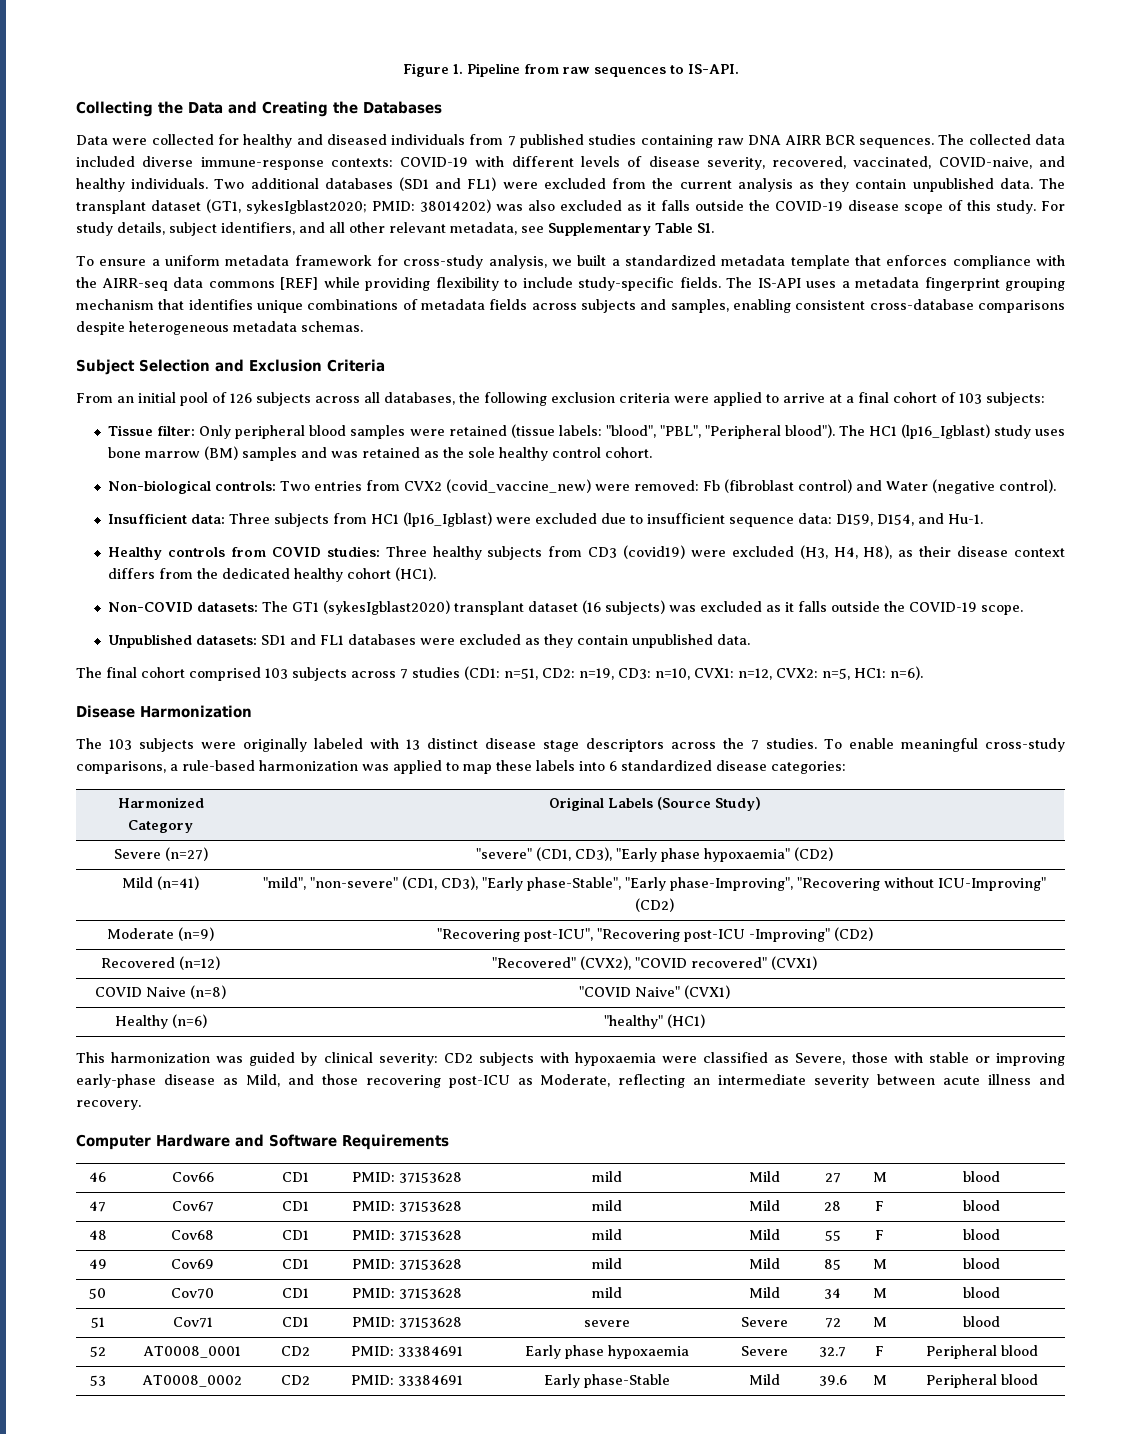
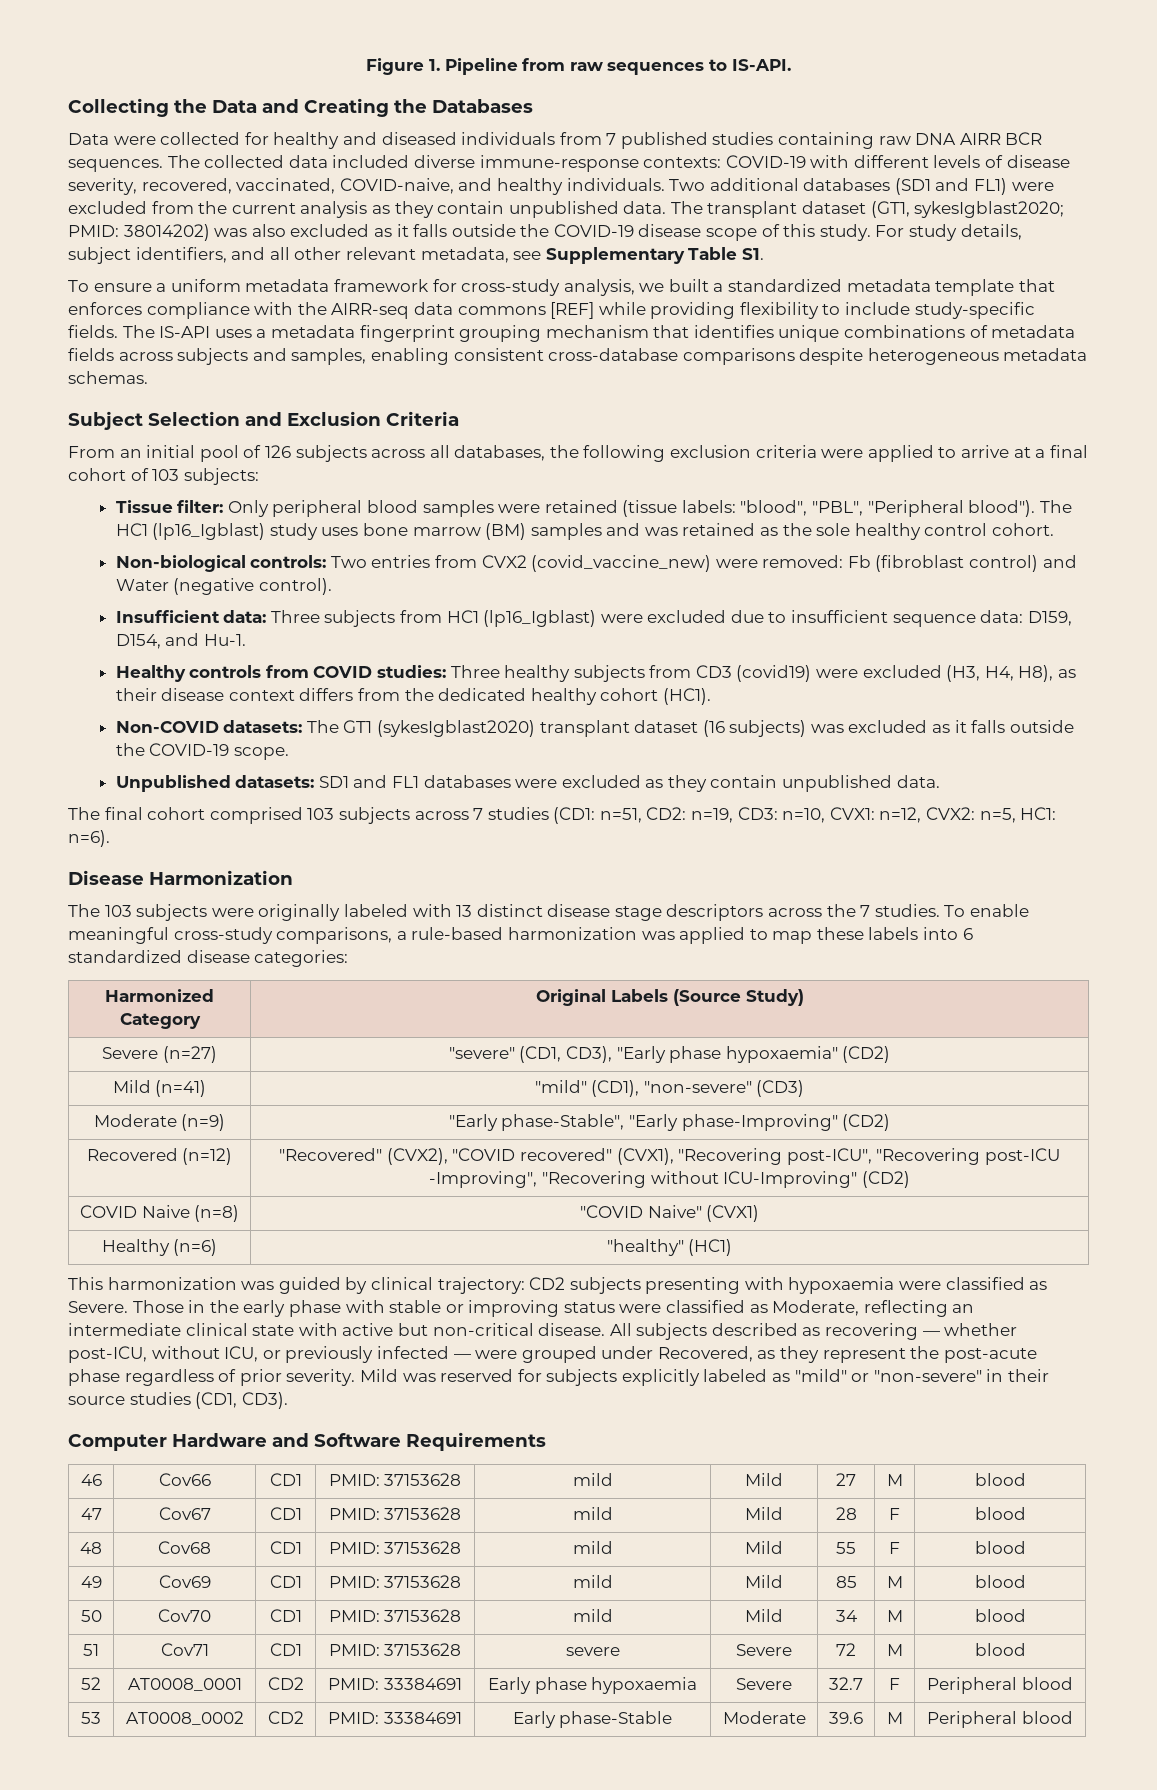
- Mild (n=41) | "mild", "non-severe" (CD1, CD3), "Early phase-Stable", "Early phase-Improving", "Recovering without ICU-Improving" (CD2)
- Moderate (n=9) | "Recovering post-ICU", "Recovering post-ICU -Improving" (CD2)
+ Mild (n=41) | "mild" (CD1), "non-severe" (CD3)
+ Moderate (n=9) | "Early phase-Stable", "Early phase-Improving" (CD2)
- Recovered (n=12) | "Recovered" (CVX2), "COVID recovered" (CVX1)
+ Recovered (n=12) | "Recovered" (CVX2), "COVID recovered" (CVX1), "Recovering post-ICU", "Recovering post-ICU -Improving", "Recovering without ICU-Improving" (CD2)
- This harmonization was guided by clinical severity: CD2 subjects with hypoxaemia were classified as Severe, those with stable or improving early-phase disease as Mild, and those recovering post-ICU as Moderate, reflecting an intermediate severity between acute illness and recovery.
+ This harmonization was guided by clinical trajectory: CD2 subjects presenting with hypoxaemia were classified as Severe. Those in the early phase with stable or improving status were classified as Moderate, reflecting an intermediate clinical state with active but non-critical disease. All subjects described as recovering — whether post-ICU, without ICU, or previously infected — were grouped under Recovered, as they represent the post-acute phase regardless of prior severity. Mild was reserved for subjects explicitly labeled as "mild" or "non-severe" in their source studies (CD1, CD3).
- 53 | AT0008_0002 | CD2 | PMID: 33384691 | Early phase-Stable | Mild | 39.6 | M | Peripheral blood
+ 53 | AT0008_0002 | CD2 | PMID: 33384691 | Early phase-Stable | Moderate | 39.6 | M | Peripheral blood

